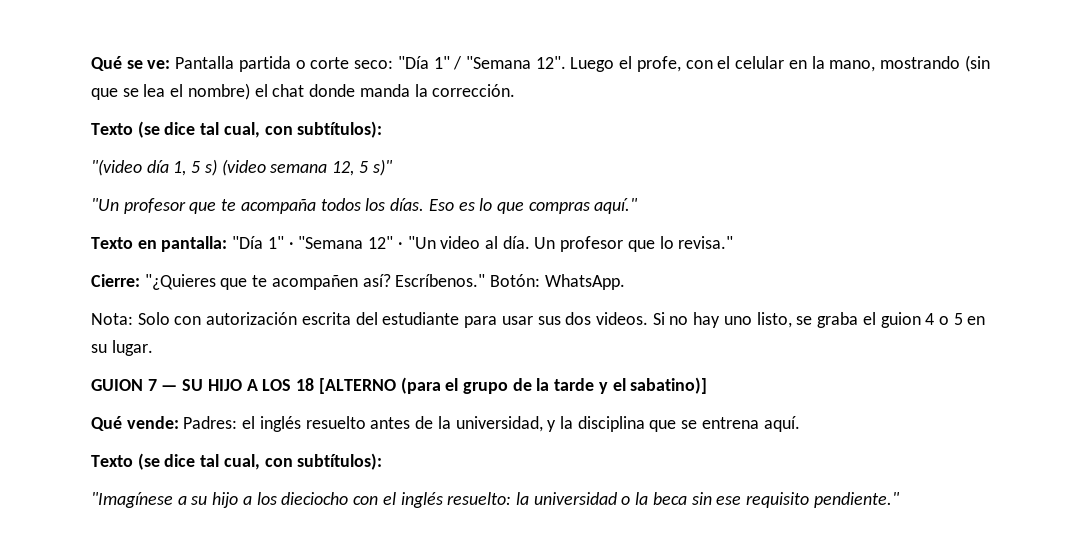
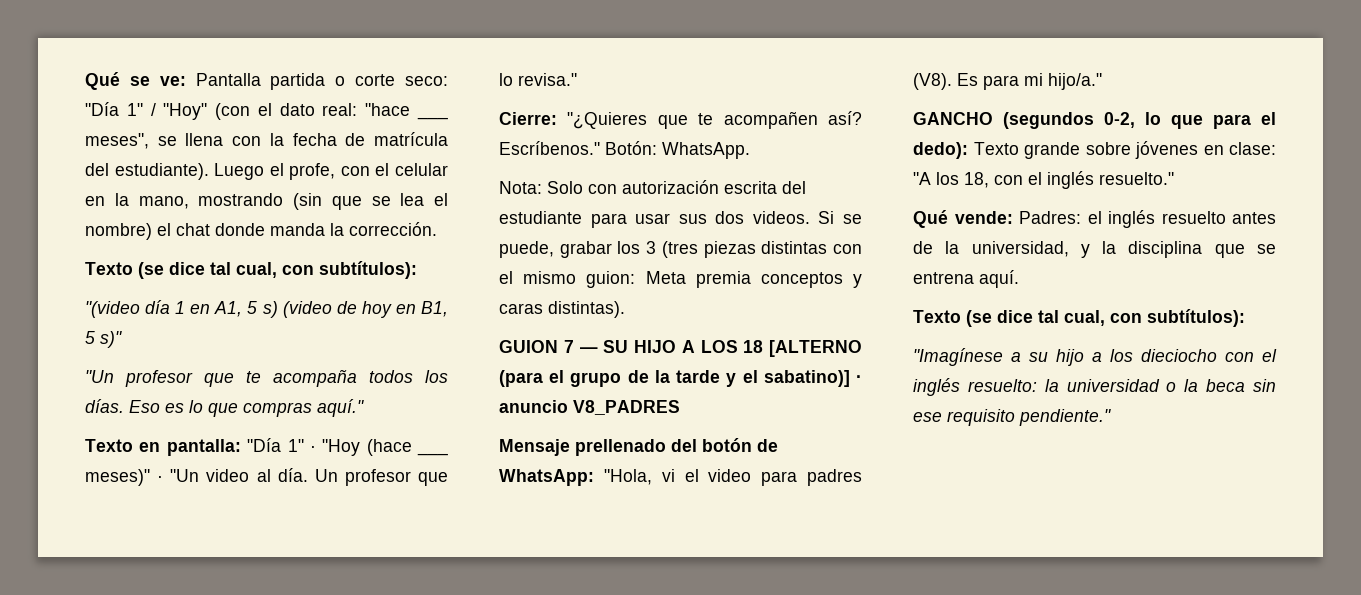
- Qué se ve: Pantalla partida o corte seco: "Día 1" / "Semana 12".
+ Qué se ve: Pantalla partida o corte seco: "Día 1" / "Hoy" (con el dato real: "hace ___ meses", se llena con la fecha de matrícula del estudiante).
- "(video día 1, 5 s) (video semana 12, 5 s)"
+ "(video día 1 en A1, 5 s) (video de hoy en B1, 5 s)"
- Texto en pantalla: "Día 1" · "Semana 12" · "Un video al día.
+ Texto en pantalla: "Día 1" · "Hoy (hace ___ meses)" · "Un video al día.
- Si no hay uno listo, se graba el guion 4 o 5 en su lugar.
+ Si se puede, grabar los 3 (tres piezas distintas con el mismo guion: Meta premia conceptos y caras distintas).
- GUION 7 — SU HIJO A LOS 18 [ALTERNO (para el grupo de la tarde y el sabatino)]
+ GUION 7 — SU HIJO A LOS 18 [ALTERNO (para el grupo de la tarde y el sabatino)] · anuncio V8_PADRES
+ Mensaje prellenado del botón de WhatsApp: "Hola, vi el video para padres (V8). Es para mi hijo/a."
+ GANCHO (segundos 0-2, lo que para el dedo): Texto grande sobre jóvenes en clase: "A los 18, con el inglés resuelto."

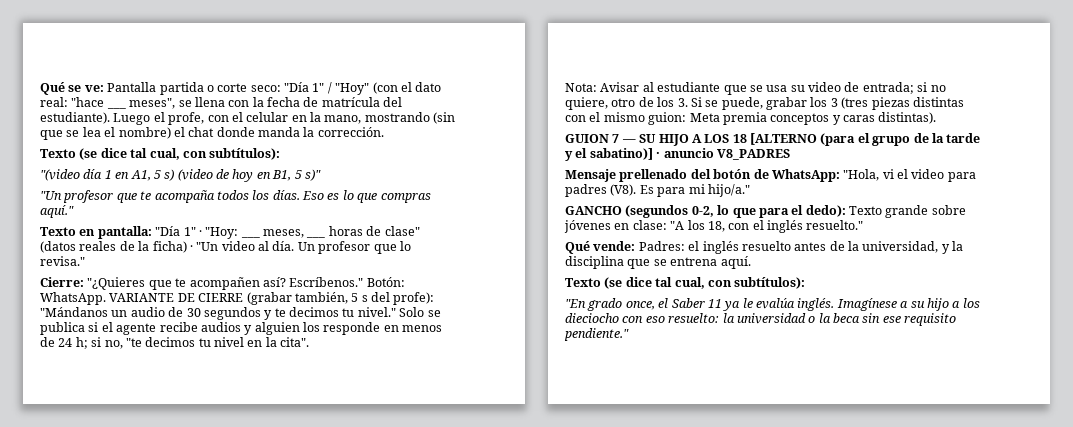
- Texto en pantalla: "Día 1" · "Hoy (hace ___ meses)" · "Un video al día.
+ Texto en pantalla: "Día 1" · "Hoy: ___ meses, ___ horas de clase" (datos reales de la ficha) · "Un video al día.
- Botón: WhatsApp.
- Nota: Solo con autorización escrita del estudiante para usar sus dos videos. Si se puede, grabar los 3 (tres piezas distintas con el mismo guion: Meta premia conceptos y caras distintas).
+ Botón: WhatsApp. VARIANTE DE CIERRE (grabar también, 5 s del profe): "Mándanos un audio de 30 segundos y te decimos tu nivel." Solo se publica si el agente recibe audios y alguien los responde en menos de 24 h; si no, "te decimos tu nivel en la cita".
+ Nota: Avisar al estudiante que se usa su video de entrada; si no quiere, otro de los 3. Si se puede, grabar los 3 (tres piezas distintas con el mismo guion: Meta premia conceptos y caras distintas).
- "Imagínese a su hijo a los dieciocho con el inglés resuelto: la universidad o la beca sin ese requisito pendiente."
+ "En grado once, el Saber 11 ya le evalúa inglés. Imagínese a su hijo a los dieciocho con eso resuelto: la universidad o la beca sin ese requisito pendiente."

